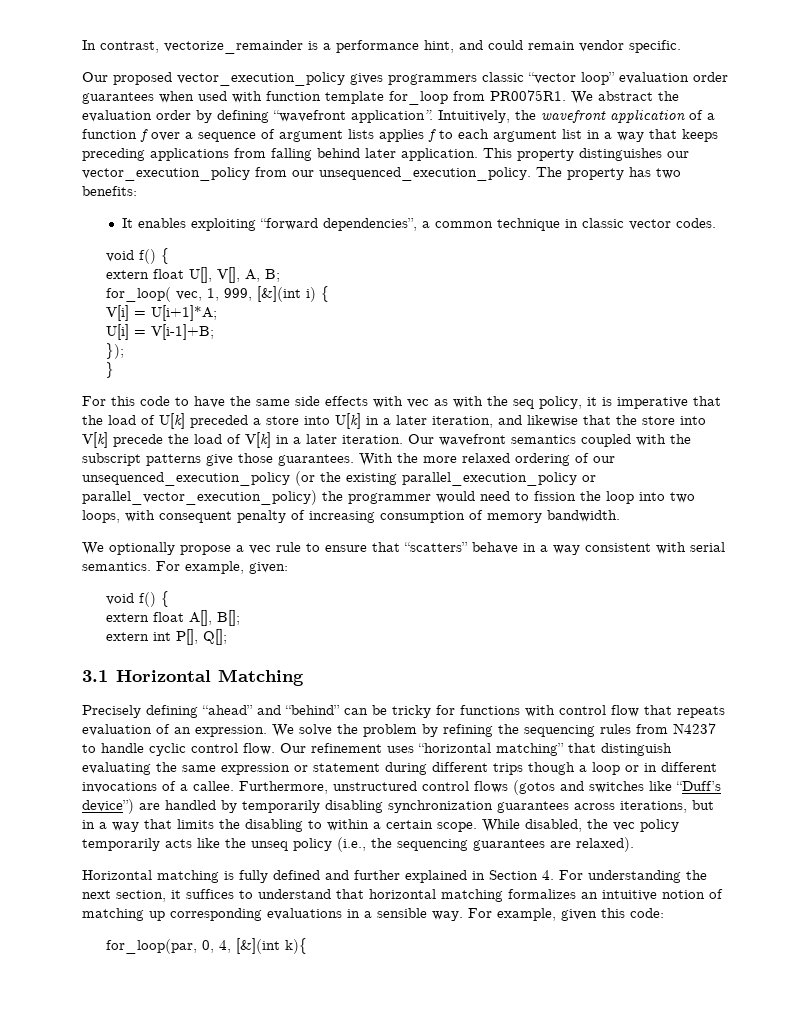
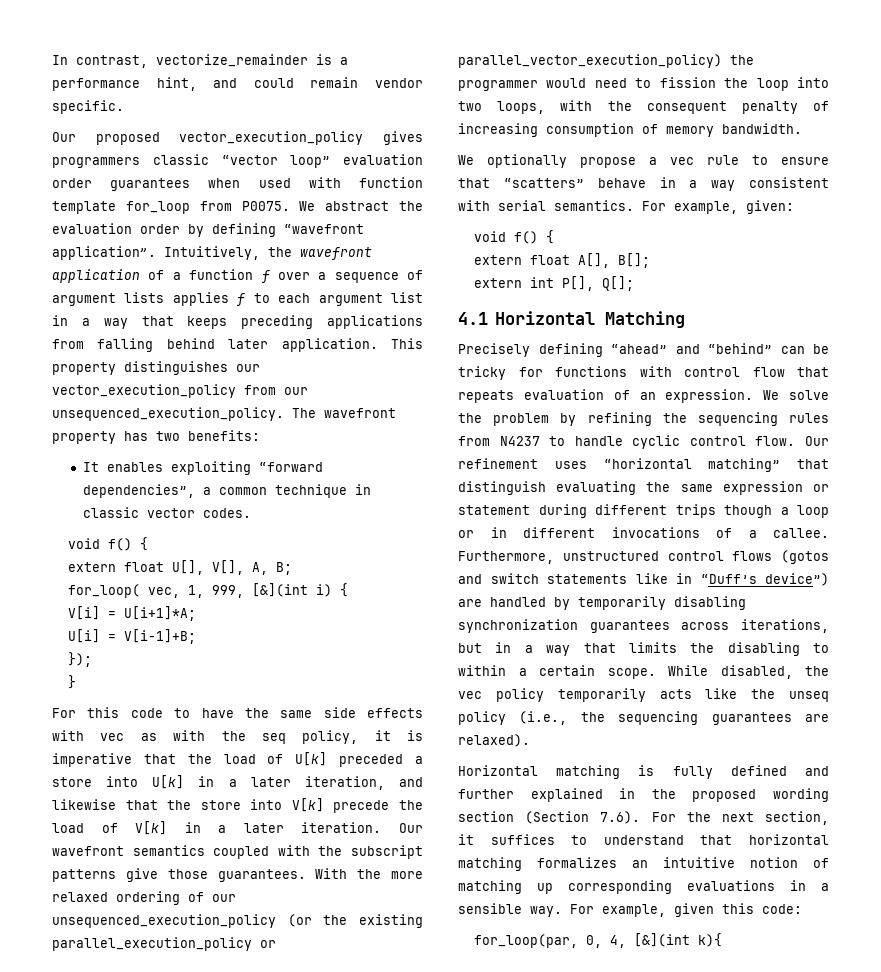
- Our proposed vector_execution_policy gives programmers classic “vector loop” evaluation order guarantees when used with function template for_loop from PR0075R1.
+ Our proposed vector_execution_policy gives programmers classic “vector loop” evaluation order guarantees when used with function template for_loop from P0075.
- The property has two benefits:
+ The wavefront property has two benefits:
- With the more relaxed ordering of our unsequenced_execution_policy (or the existing parallel_execution_policy or parallel_vector_execution_policy) the programmer would need to fission the loop into two loops, with consequent penalty of increasing consumption of memory bandwidth.
+ With the more relaxed ordering of our unsequenced_execution_policy (or the existing parallel_execution_policy or parallel_vector_execution_policy) the programmer would need to fission the loop into two loops, with the consequent penalty of increasing consumption of memory bandwidth.
- 3.1 Horizontal Matching
+ 4.1 Horizontal Matching
- Furthermore, unstructured control flows (gotos and switches like “Duff’s device”) are handled by temporarily disabling synchronization guarantees across iterations, but in a way that limits the disabling to within a certain scope.
+ Furthermore, unstructured control flows (gotos and switch statements like in “Duff’s device”) are handled by temporarily disabling synchronization guarantees across iterations, but in a way that limits the disabling to within a certain scope.
- Horizontal matching is fully defined and further explained in Section 4. For understanding the next section, it suffices to understand that horizontal matching formalizes an intuitive notion of matching up corresponding evaluations in a sensible way.
+ Horizontal matching is fully defined and further explained in the proposed wording section (Section 7.6). For the next section, it suffices to understand that horizontal matching formalizes an intuitive notion of matching up corresponding evaluations in a sensible way.

